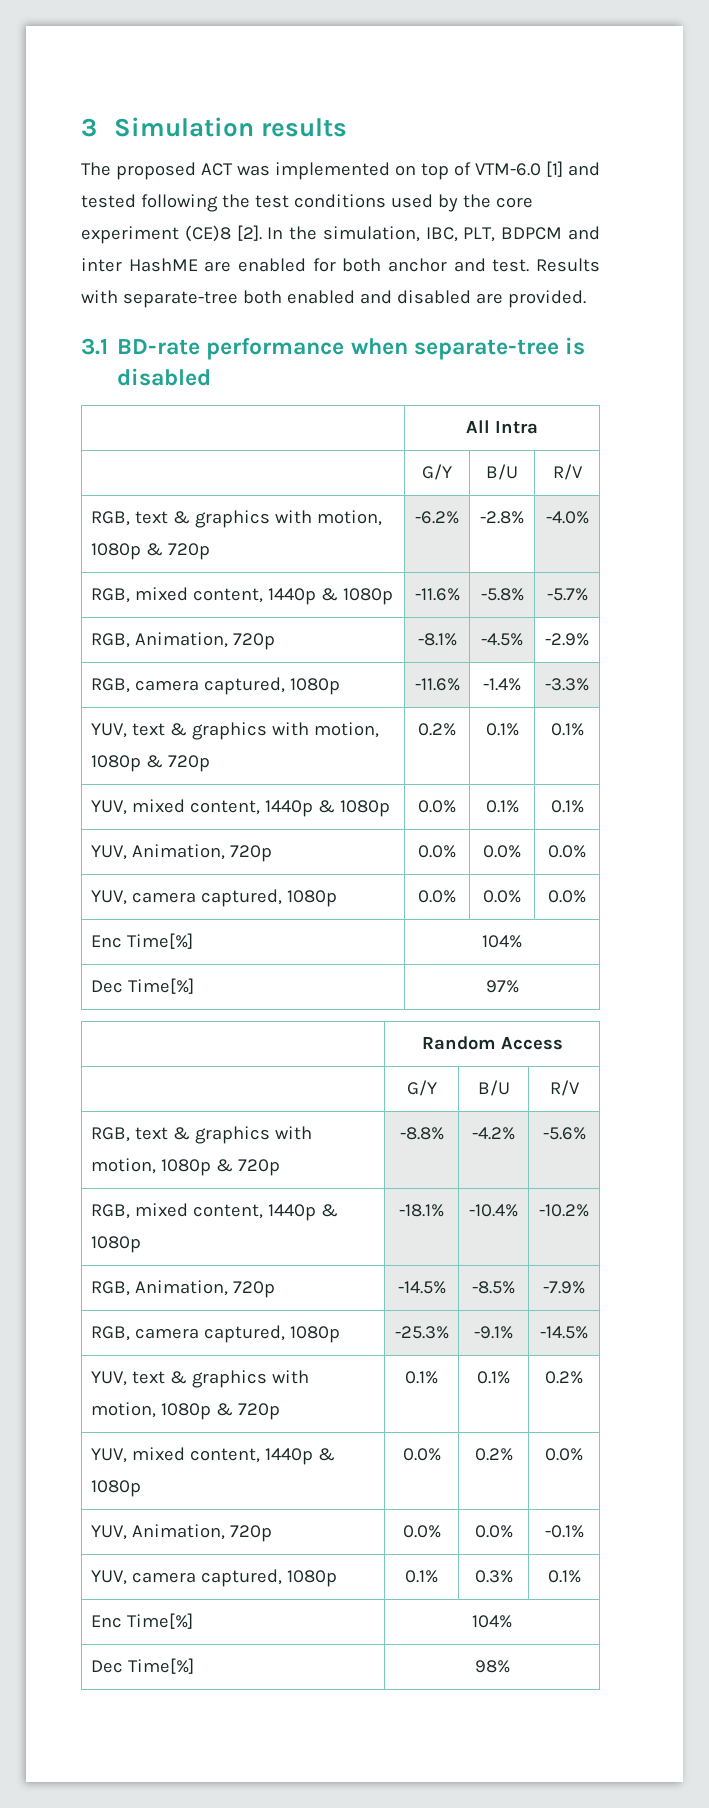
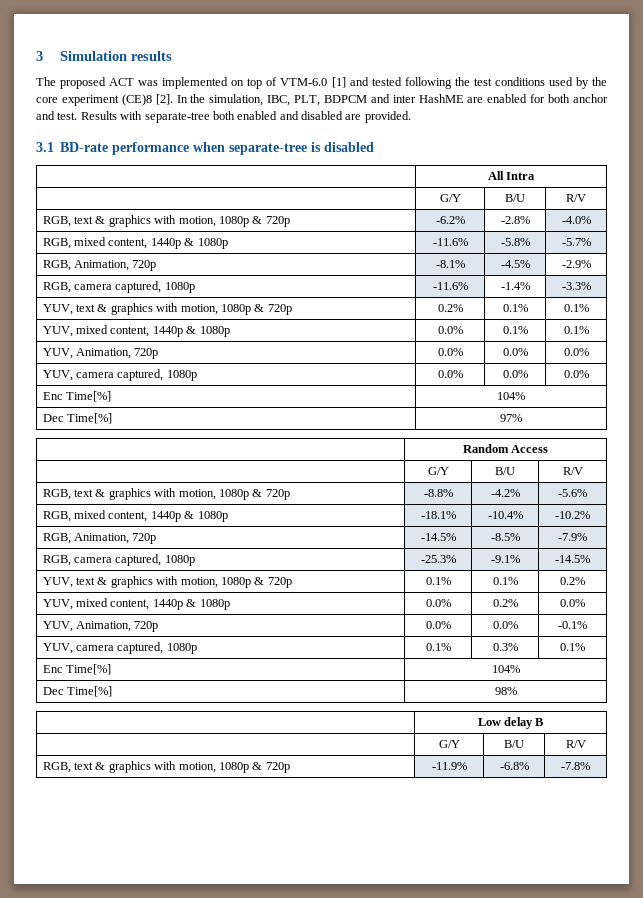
+ | Low delay B
+ | G/Y | B/U | R/V
+ RGB, text & graphics with motion, 1080p & 720p | -11.9% | -6.8% | -7.8%

